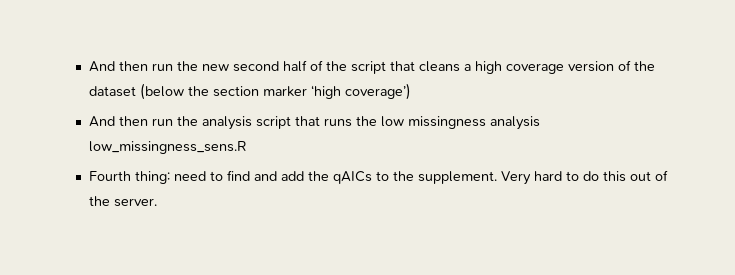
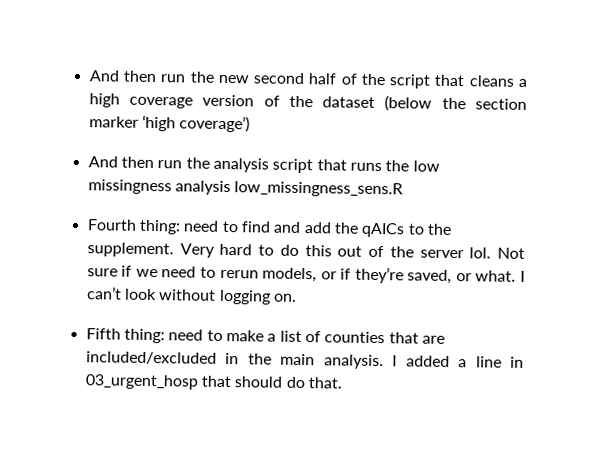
- Very hard to do this out of the server.
+ Very hard to do this out of the server lol. Not sure if we need to rerun models, or if they’re saved, or what. I can’t look without logging on.
+ Fifth thing: need to make a list of counties that are included/excluded in the main analysis. I added a line in 03_urgent_hosp that should do that.

